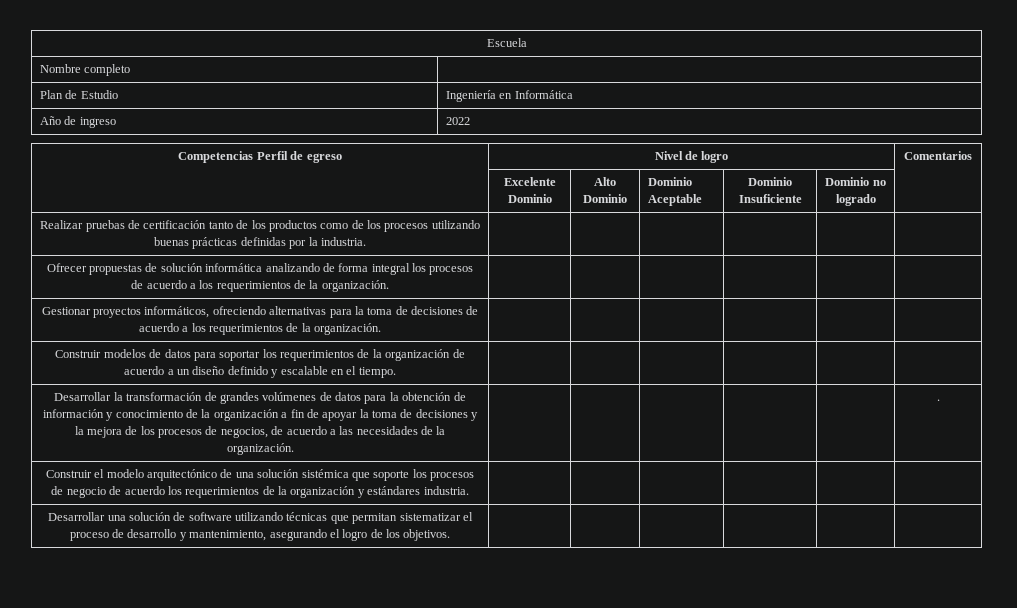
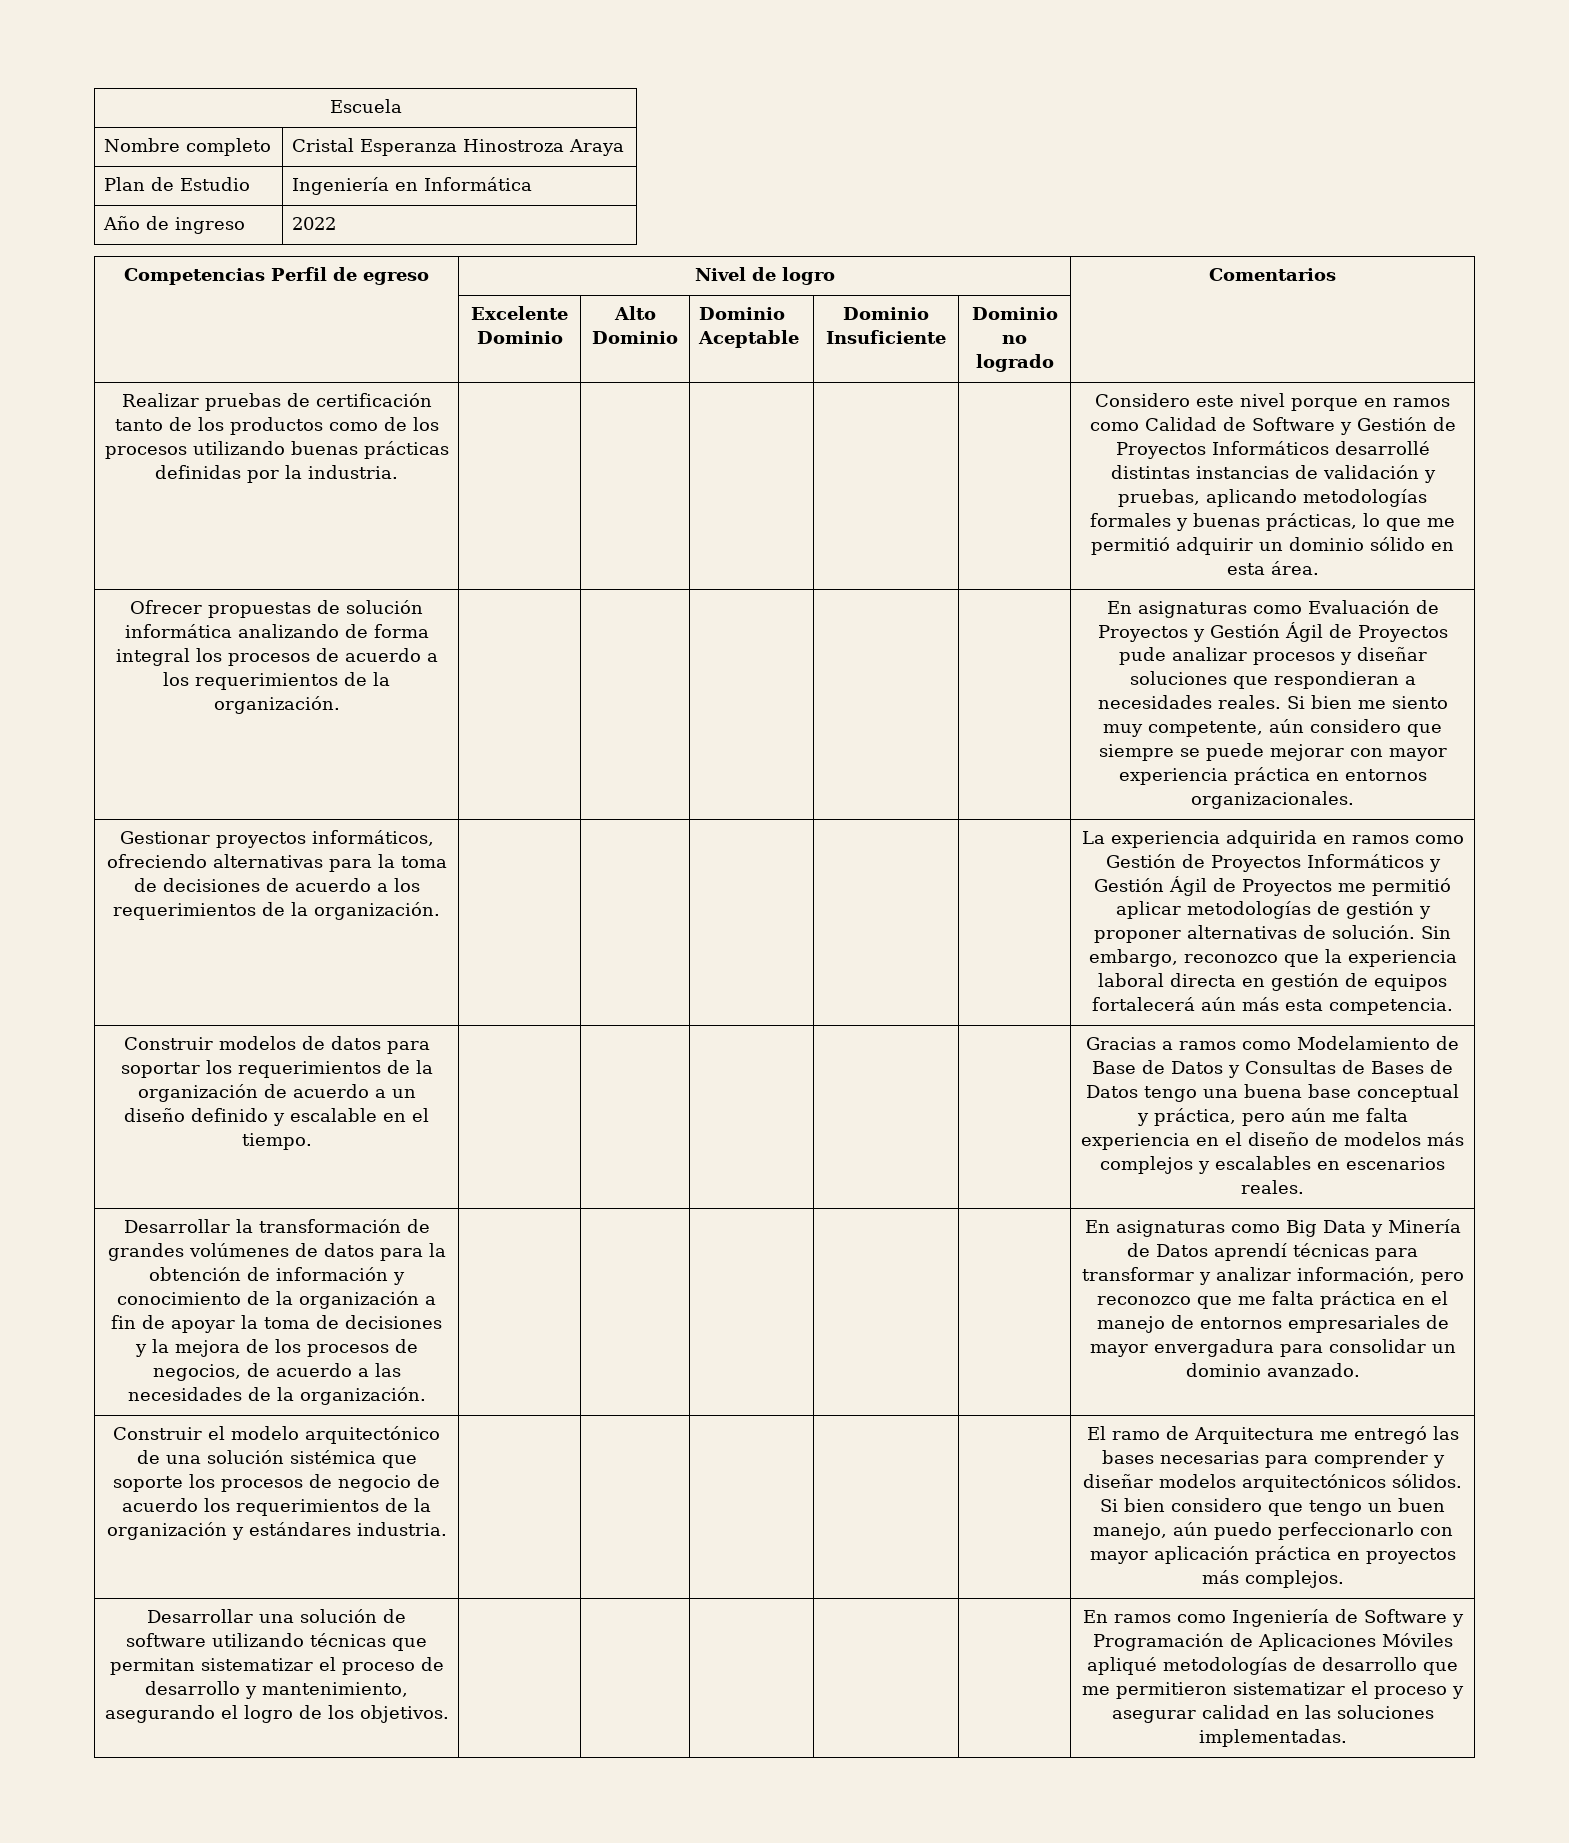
- Nombre completo |
+ Nombre completo | Cristal Esperanza Hinostroza Araya
+ Considero este nivel porque en ramos como Calidad de Software y Gestión de Proyectos Informáticos desarrollé distintas instancias de validación y pruebas, aplicando metodologías formales y buenas prácticas, lo que me permitió adquirir un dominio sólido en esta área.
+ En asignaturas como Evaluación de Proyectos y Gestión Ágil de Proyectos pude analizar procesos y diseñar soluciones que respondieran a necesidades reales. Si bien me siento muy competente, aún considero que siempre se puede mejorar con mayor experiencia práctica en entornos organizacionales.
+ La experiencia adquirida en ramos como Gestión de Proyectos Informáticos y Gestión Ágil de Proyectos me permitió aplicar metodologías de gestión y proponer alternativas de solución. Sin embargo, reconozco que la experiencia laboral directa en gestión de equipos fortalecerá aún más esta competencia.
+ Gracias a ramos como Modelamiento de Base de Datos y Consultas de Bases de Datos tengo una buena base conceptual y práctica, pero aún me falta experiencia en el diseño de modelos más complejos y escalables en escenarios reales.
- .
+ En asignaturas como Big Data y Minería de Datos aprendí técnicas para transformar y analizar información, pero reconozco que me falta práctica en el manejo de entornos empresariales de mayor envergadura para consolidar un dominio avanzado.
+ El ramo de Arquitectura me entregó las bases necesarias para comprender y diseñar modelos arquitectónicos sólidos. Si bien considero que tengo un buen manejo, aún puedo perfeccionarlo con mayor aplicación práctica en proyectos más complejos.
+ En ramos como Ingeniería de Software y Programación de Aplicaciones Móviles apliqué metodologías de desarrollo que me permitieron sistematizar el proceso y asegurar calidad en las soluciones implementadas.

